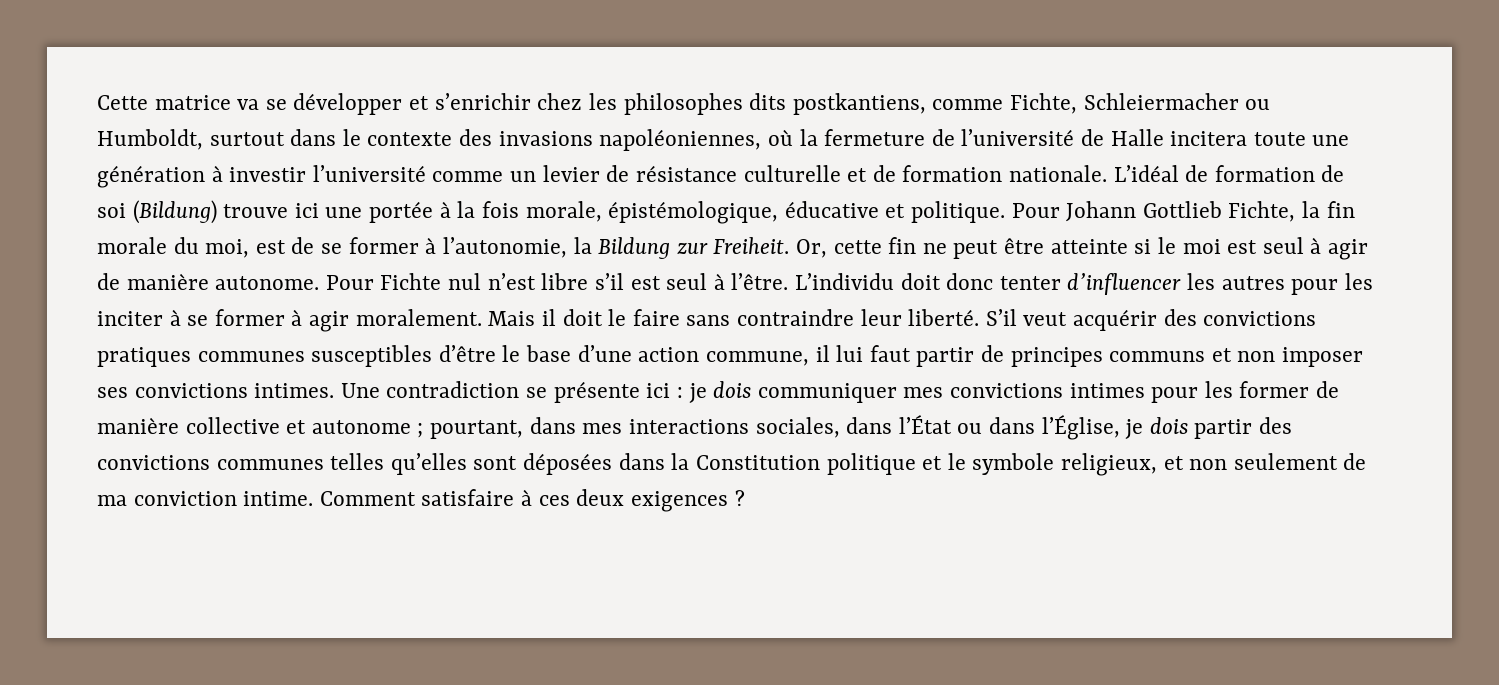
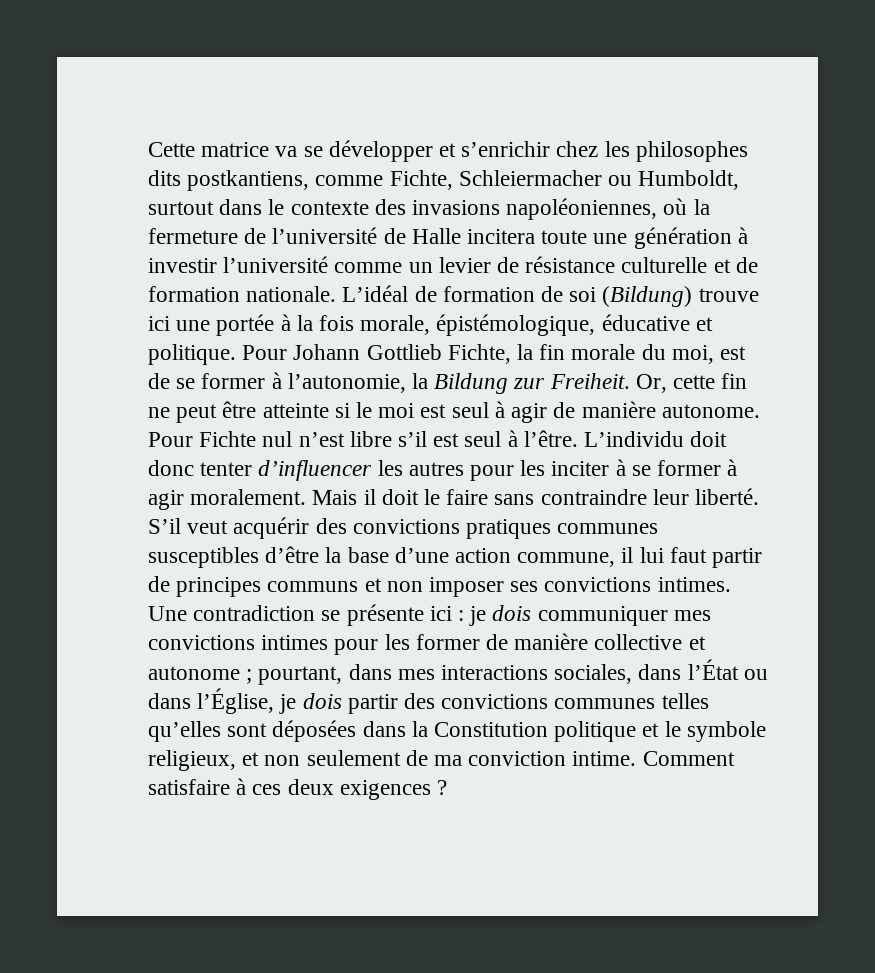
- S’il veut acquérir des convictions pratiques communes susceptibles d’être le base d’une action commune, il lui faut partir de principes communs et non imposer ses convictions intimes.
+ S’il veut acquérir des convictions pratiques communes susceptibles d’être la base d’une action commune, il lui faut partir de principes communs et non imposer ses convictions intimes.

